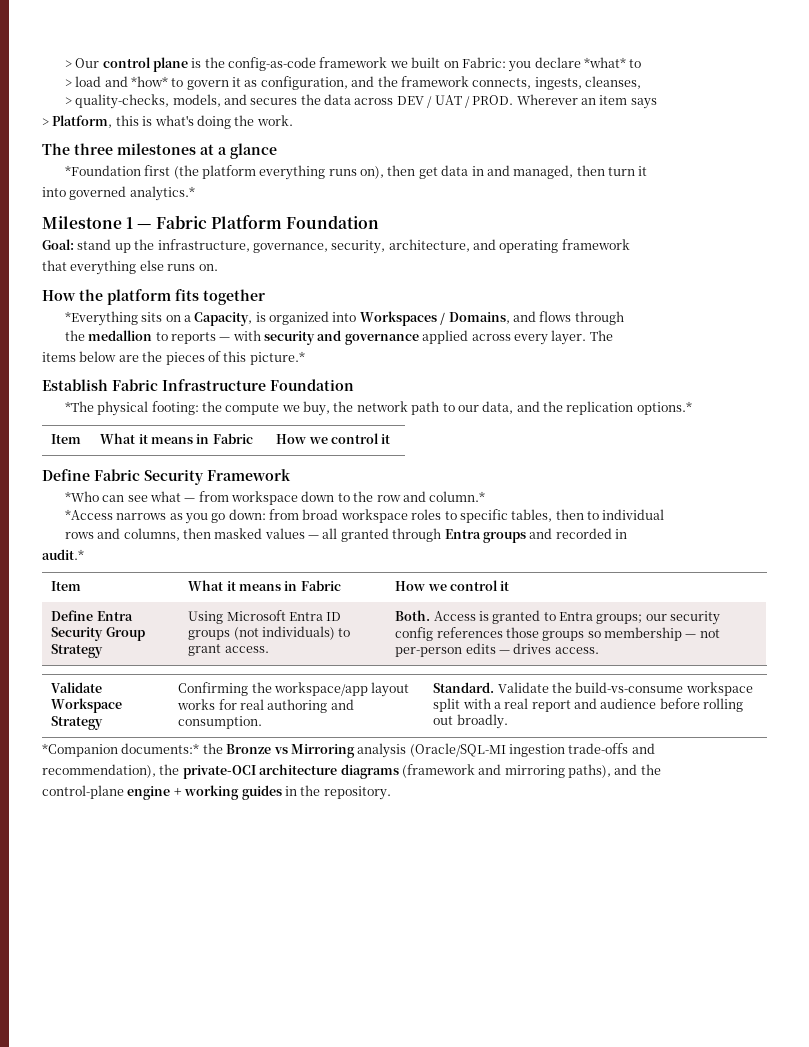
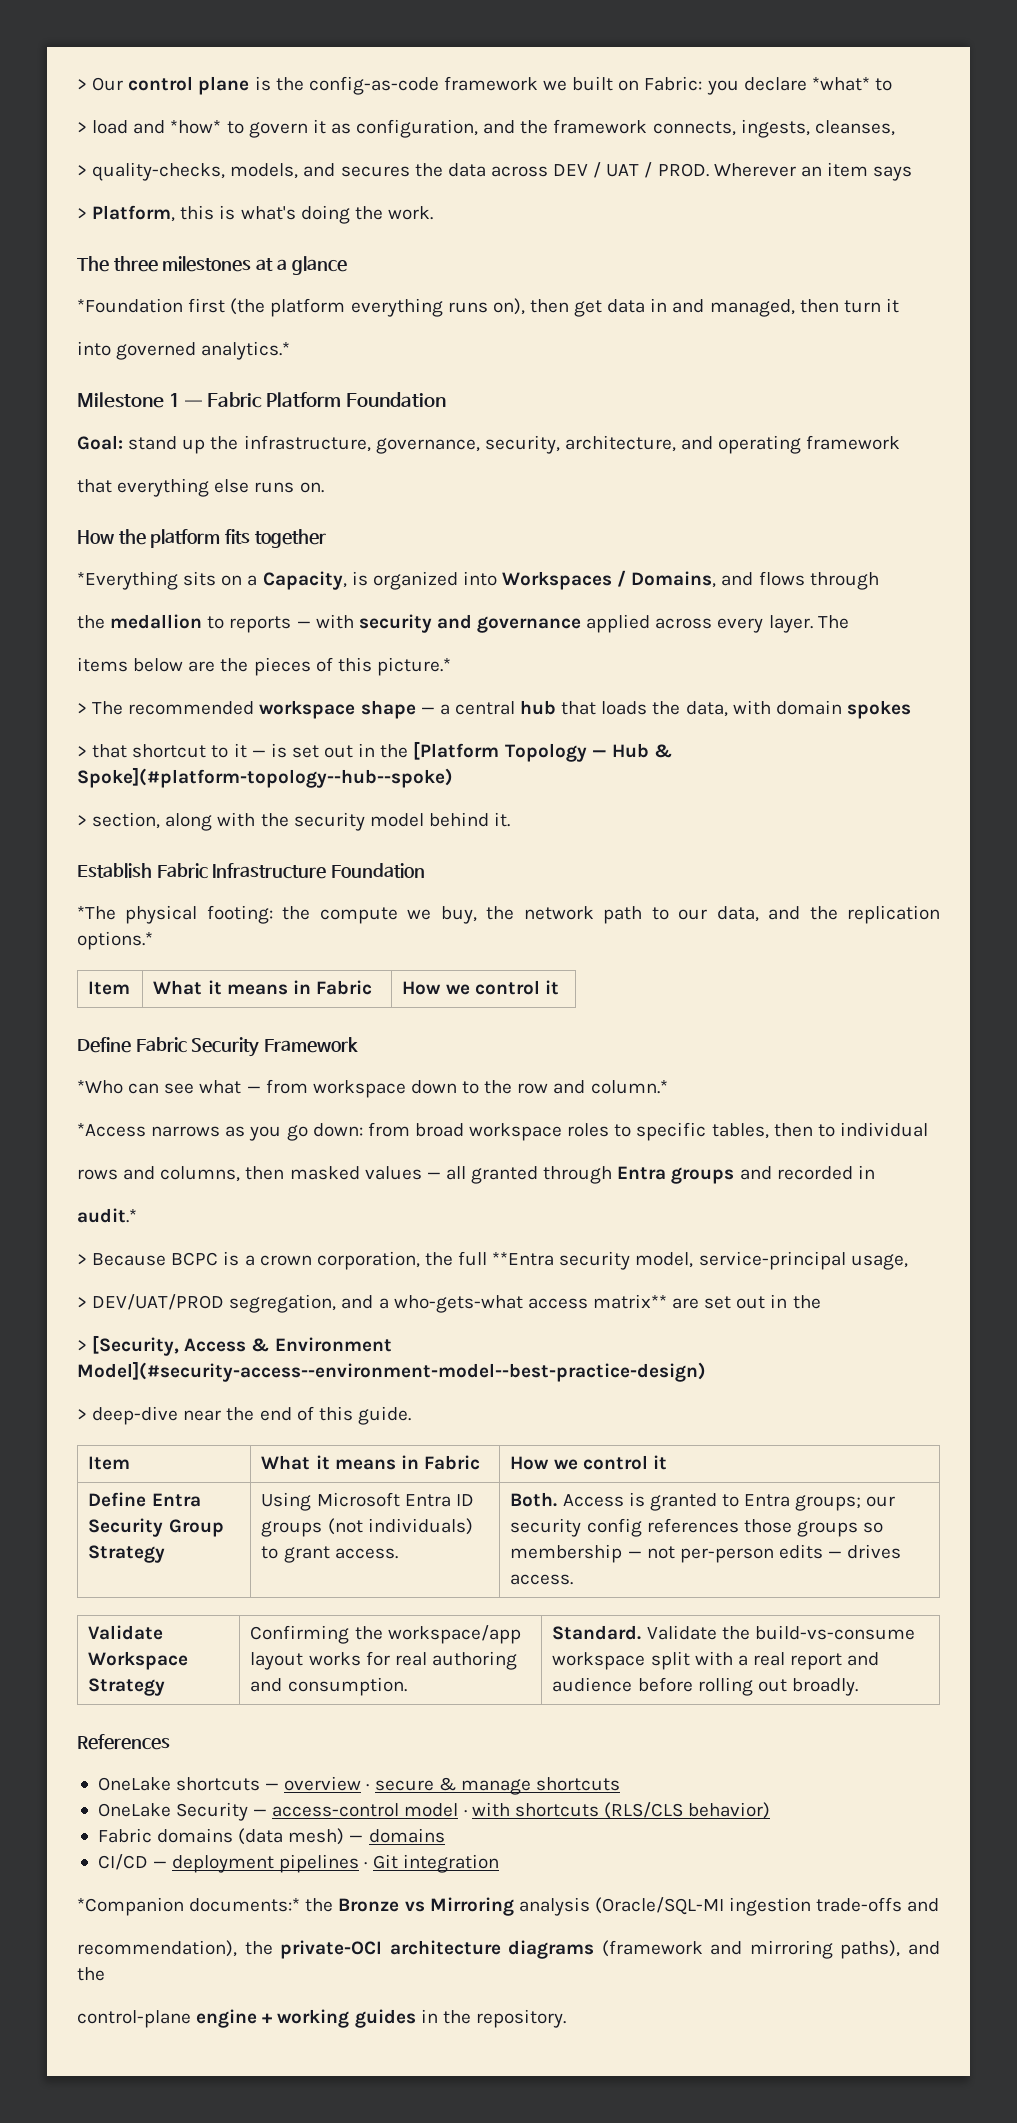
+ > The recommended workspace shape — a central hub that loads the data, with domain spokes
+ > that shortcut to it — is set out in the [Platform Topology — Hub & Spoke](#platform-topology--hub--spoke)
+ > section, along with the security model behind it.
+ > Because BCPC is a crown corporation, the full **Entra security model, service-principal usage,
+ > DEV/UAT/PROD segregation, and a who-gets-what access matrix** are set out in the
+ > [Security, Access & Environment Model](#security-access--environment-model--best-practice-design)
+ > deep-dive near the end of this guide.
+ References
+ OneLake shortcuts — overview · secure & manage shortcuts
+ OneLake Security — access-control model · with shortcuts (RLS/CLS behavior)
+ Fabric domains (data mesh) — domains
+ CI/CD — deployment pipelines · Git integration

